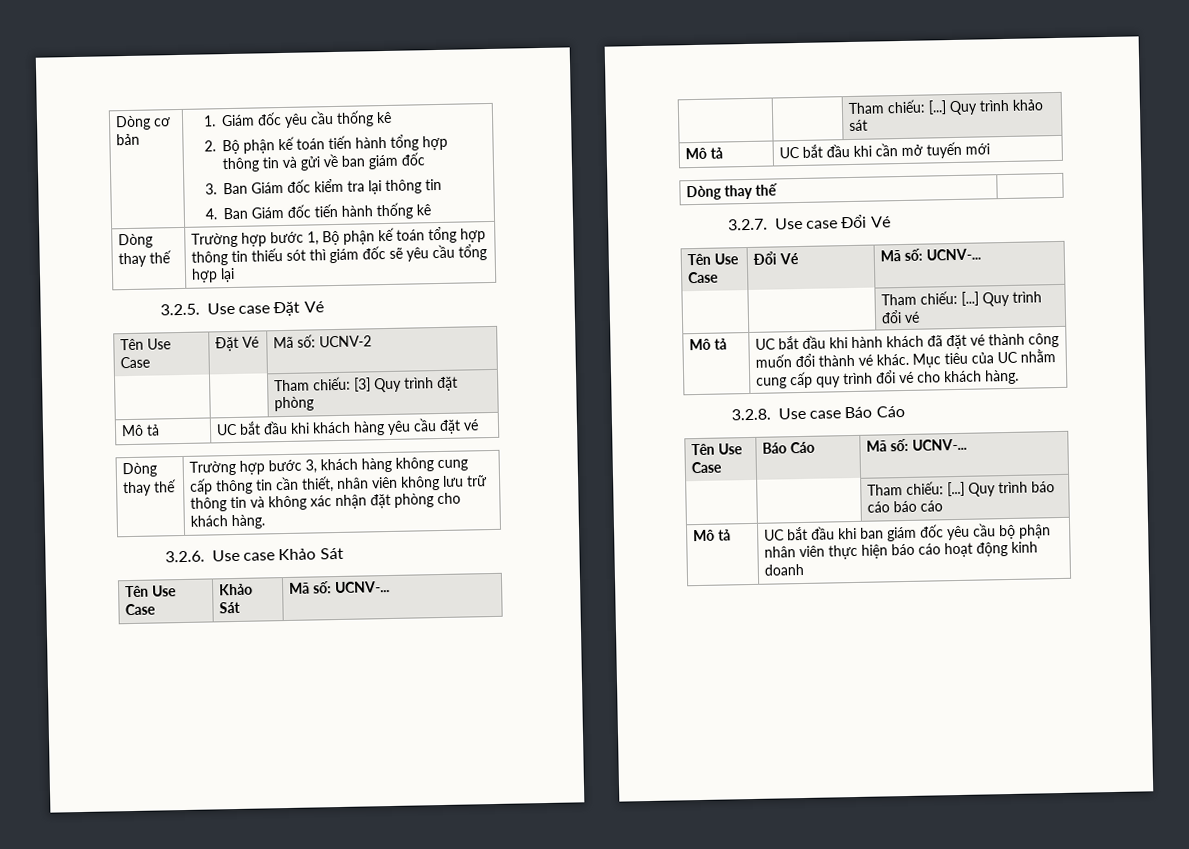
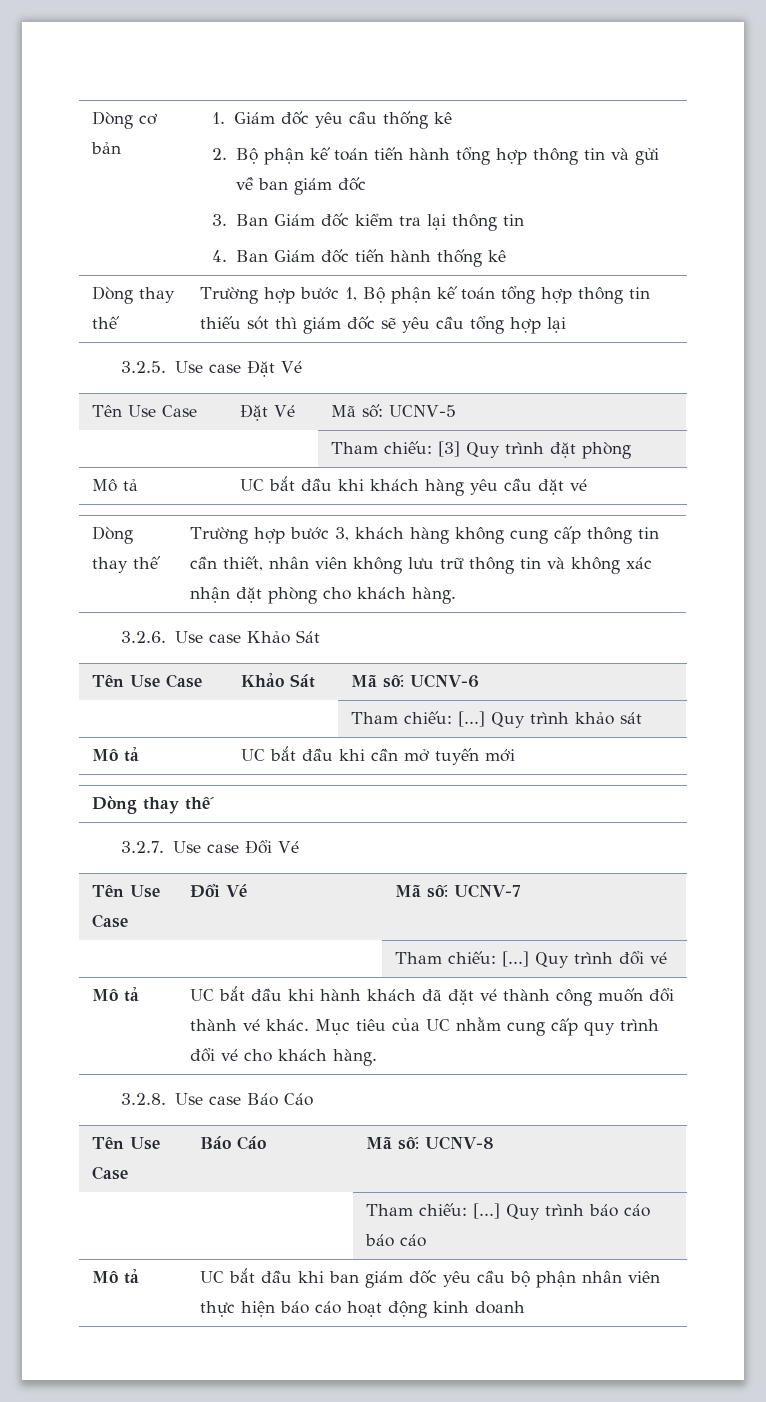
- Tên Use Case | Đặt Vé | Mã số: UCNV-2
+ Tên Use Case | Đặt Vé | Mã số: UCNV-5
- Tên Use Case | Khảo Sát | Mã số: UCNV-...
+ Tên Use Case | Khảo Sát | Mã số: UCNV-6
- Tên Use Case | Đổi Vé | Mã số: UCNV-...
+ Tên Use Case | Đổi Vé | Mã số: UCNV-7
- Tên Use Case | Báo Cáo | Mã số: UCNV-...
+ Tên Use Case | Báo Cáo | Mã số: UCNV-8

